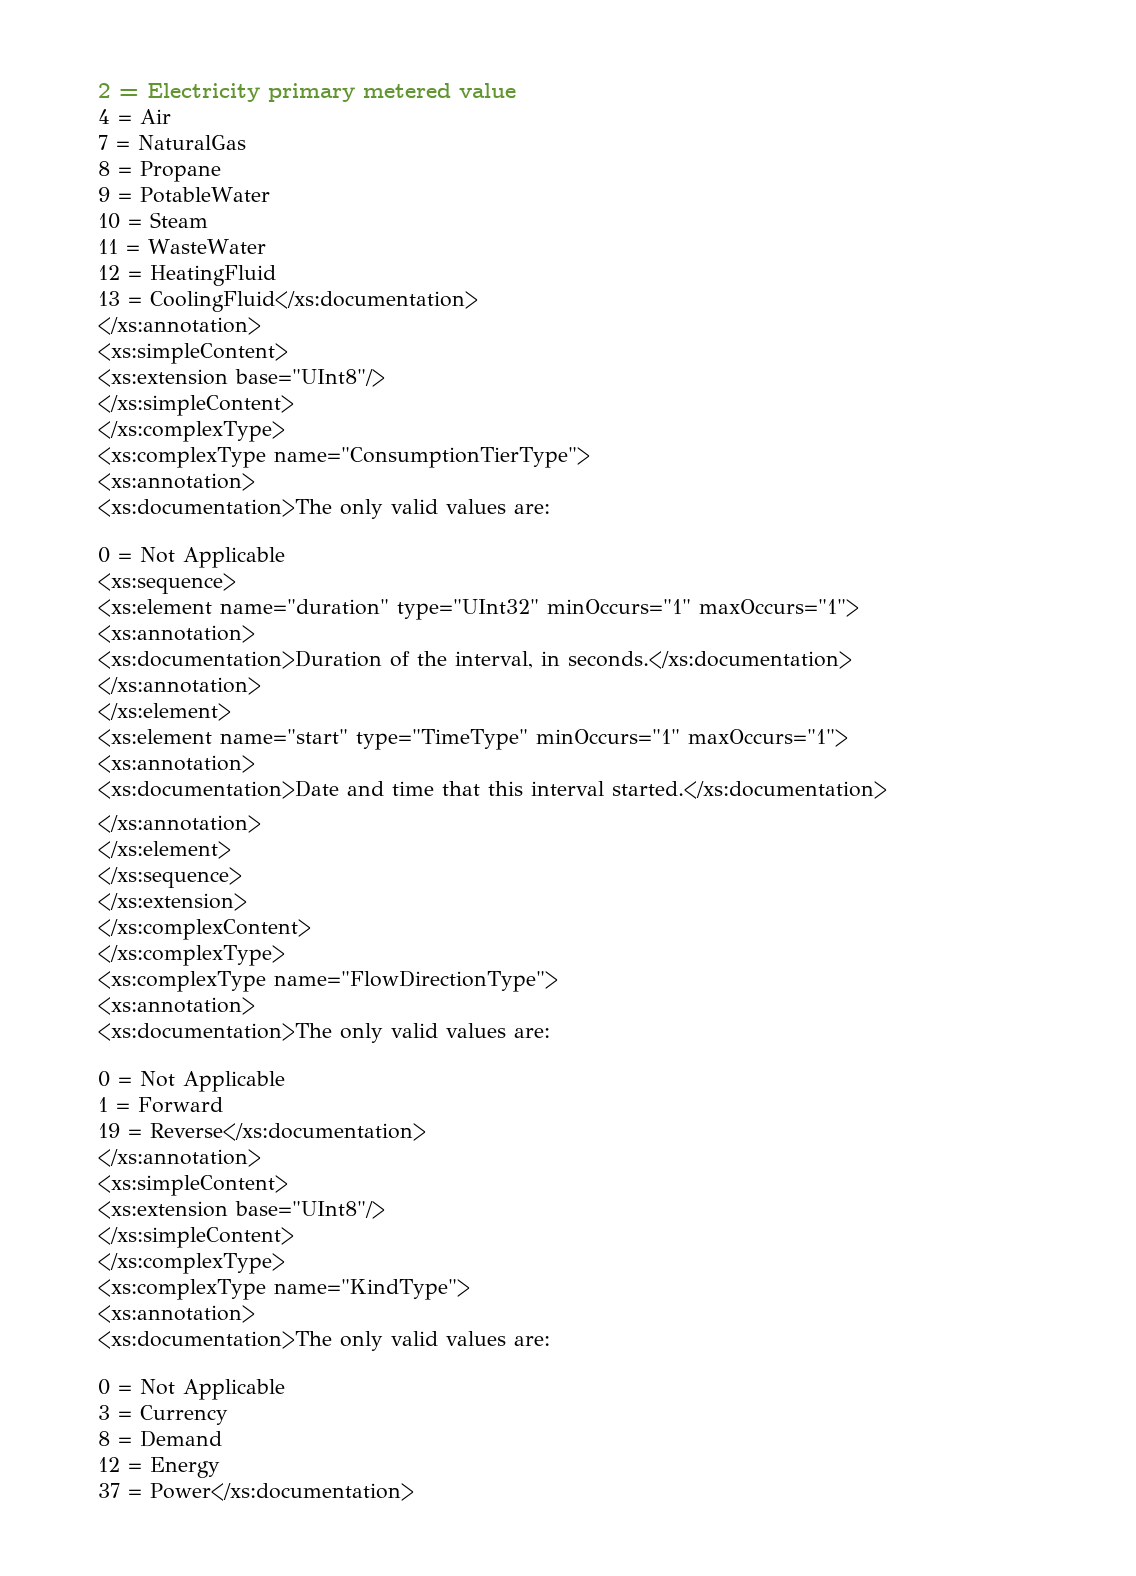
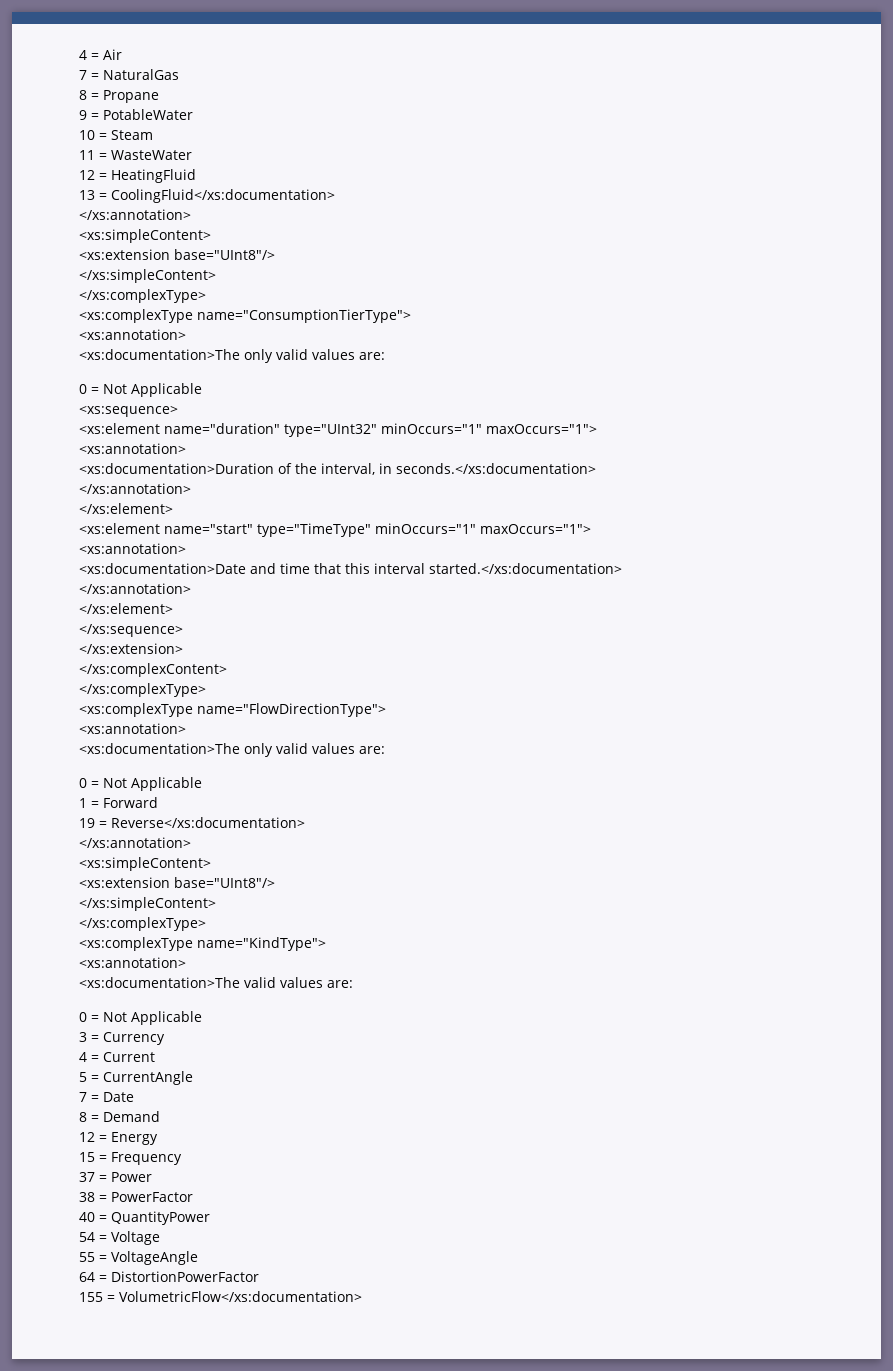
- 2 = Electricity primary metered value
  <xs:complexType name="KindType">
  <xs:annotation>
- <xs:documentation>The only valid values are:
+ <xs:documentation>The valid values are:
+ 4 = Current
+ 5 = CurrentAngle
+ 7 = Date
+ 15 = Frequency
- 37 = Power</xs:documentation>
+ 37 = Power
+ 38 = PowerFactor
+ 40 = QuantityPower
+ 54 = Voltage
+ 55 = VoltageAngle
+ 64 = DistortionPowerFactor
+ 155 = VolumetricFlow</xs:documentation>

